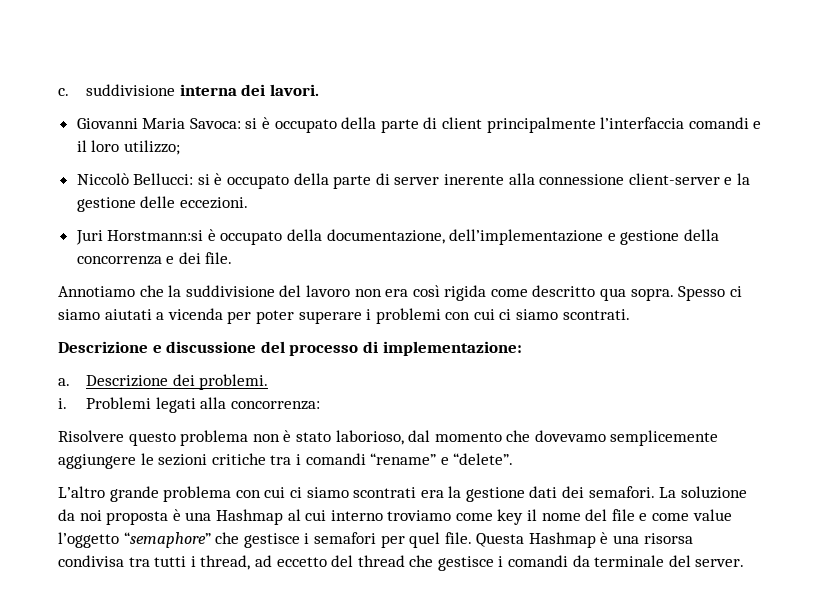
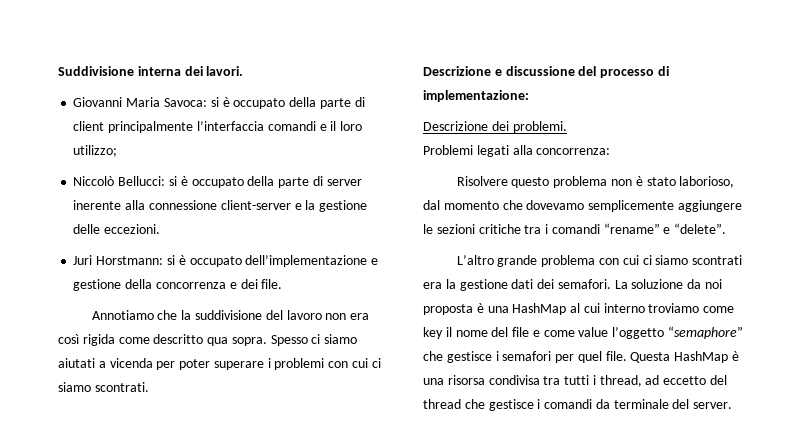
- c. suddivisione interna dei lavori.
+ Suddivisione interna dei lavori.
- Juri Horstmann:si è occupato della documentazione, dell’implementazione e gestione della concorrenza e dei file.
+ Juri Horstmann: si è occupato dell’implementazione e gestione della concorrenza e dei file.
- a.
- i.
- La soluzione da noi proposta è una Hashmap al cui interno troviamo come key il nome del file e come value l’oggetto “semaphore” che gestisce i semafori per quel file.
+ La soluzione da noi proposta è una HashMap al cui interno troviamo come key il nome del file e come value l’oggetto “semaphore” che gestisce i semafori per quel file.
- Questa Hashmap è una risorsa condivisa tra tutti i thread, ad eccetto del thread che gestisce i comandi da terminale del server.
+ Questa HashMap è una risorsa condivisa tra tutti i thread, ad eccetto del thread che gestisce i comandi da terminale del server.

